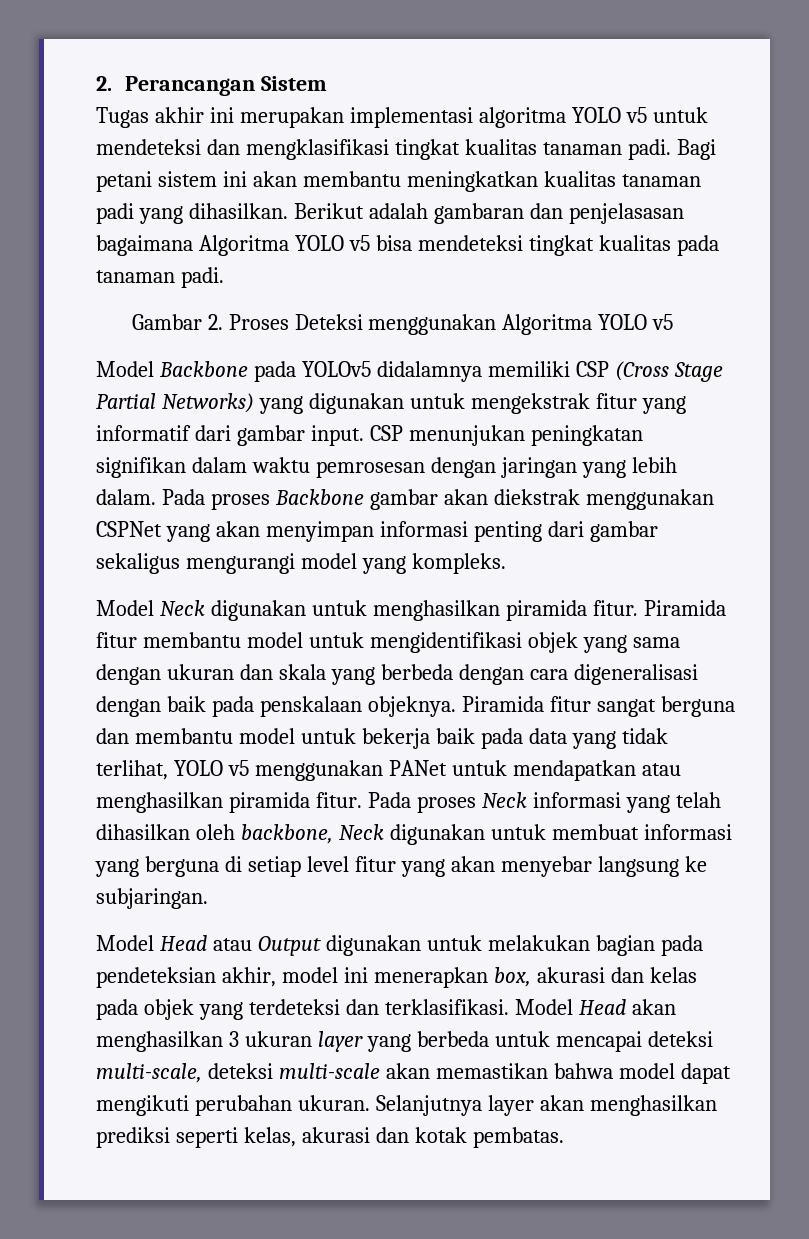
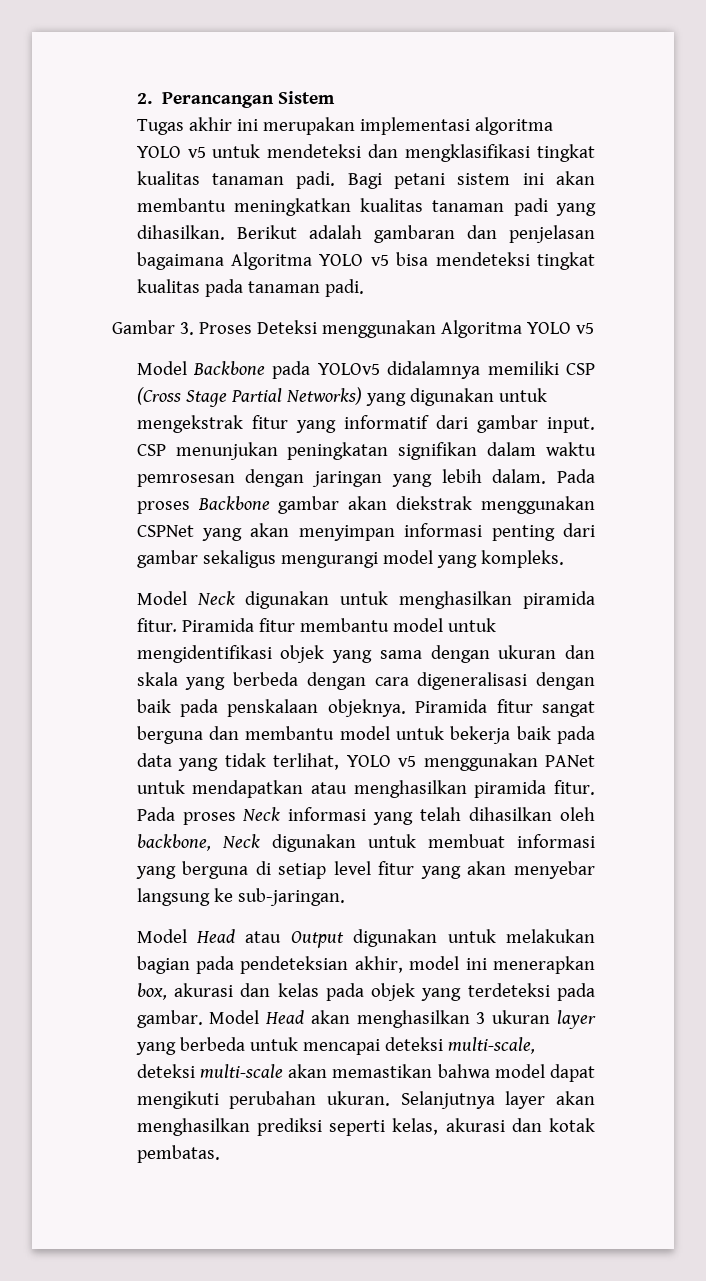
- Berikut adalah gambaran dan penjelasasan bagaimana Algoritma YOLO v5 bisa mendeteksi tingkat kualitas pada tanaman padi.
+ Berikut adalah gambaran dan penjelasan bagaimana Algoritma YOLO v5 bisa mendeteksi tingkat kualitas pada tanaman padi.
- Gambar 2. Proses Deteksi menggunakan Algoritma YOLO v5
+ Gambar 3. Proses Deteksi menggunakan Algoritma YOLO v5
- Pada proses Neck informasi yang telah dihasilkan oleh backbone, Neck digunakan untuk membuat informasi yang berguna di setiap level fitur yang akan menyebar langsung ke subjaringan.
+ Pada proses Neck informasi yang telah dihasilkan oleh backbone, Neck digunakan untuk membuat informasi yang berguna di setiap level fitur yang akan menyebar langsung ke sub-jaringan.
- Model Head atau Output digunakan untuk melakukan bagian pada pendeteksian akhir, model ini menerapkan box, akurasi dan kelas pada objek yang terdeteksi dan terklasifikasi.
+ Model Head atau Output digunakan untuk melakukan bagian pada pendeteksian akhir, model ini menerapkan box, akurasi dan kelas pada objek yang terdeteksi pada gambar.

